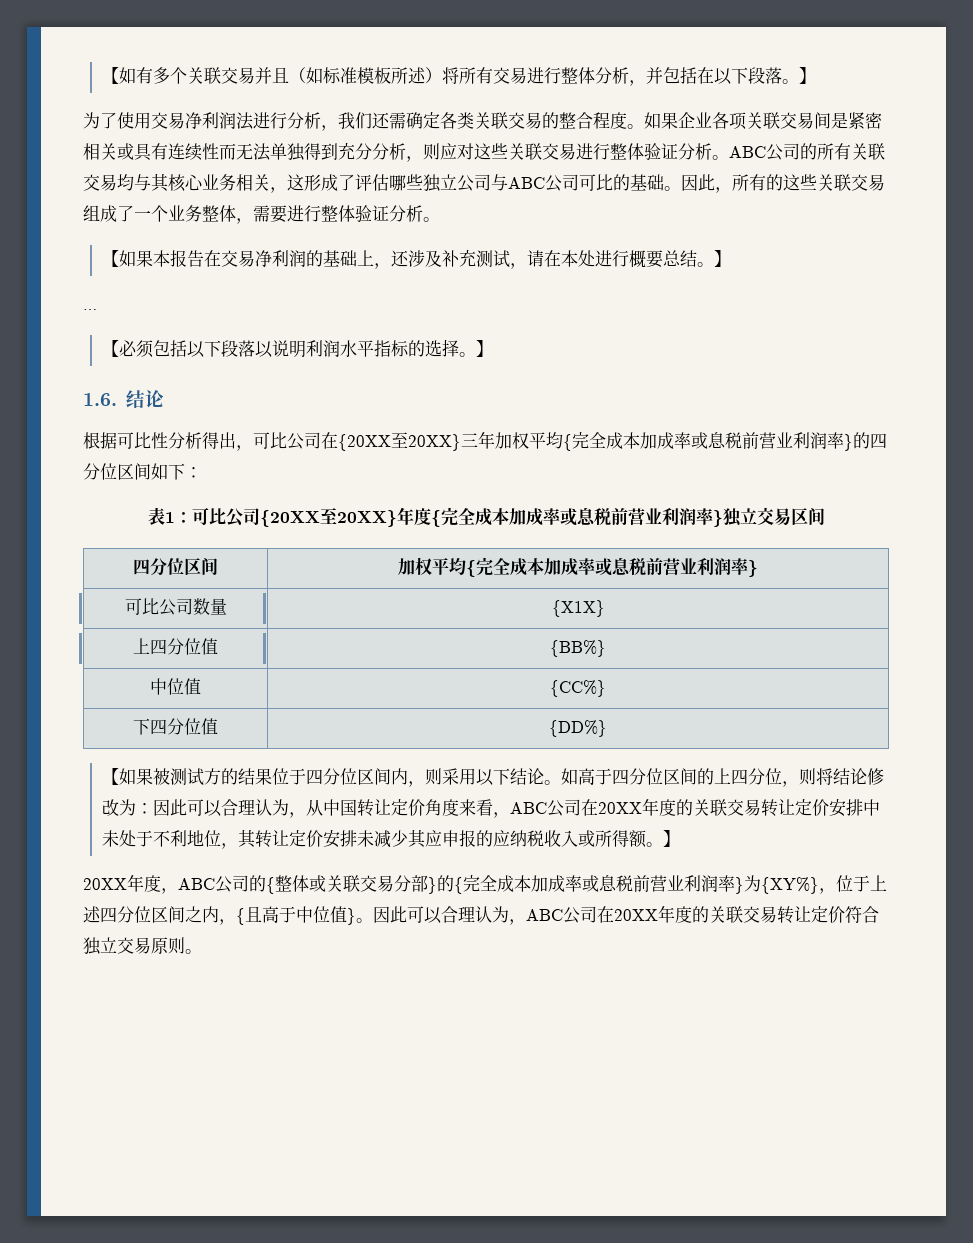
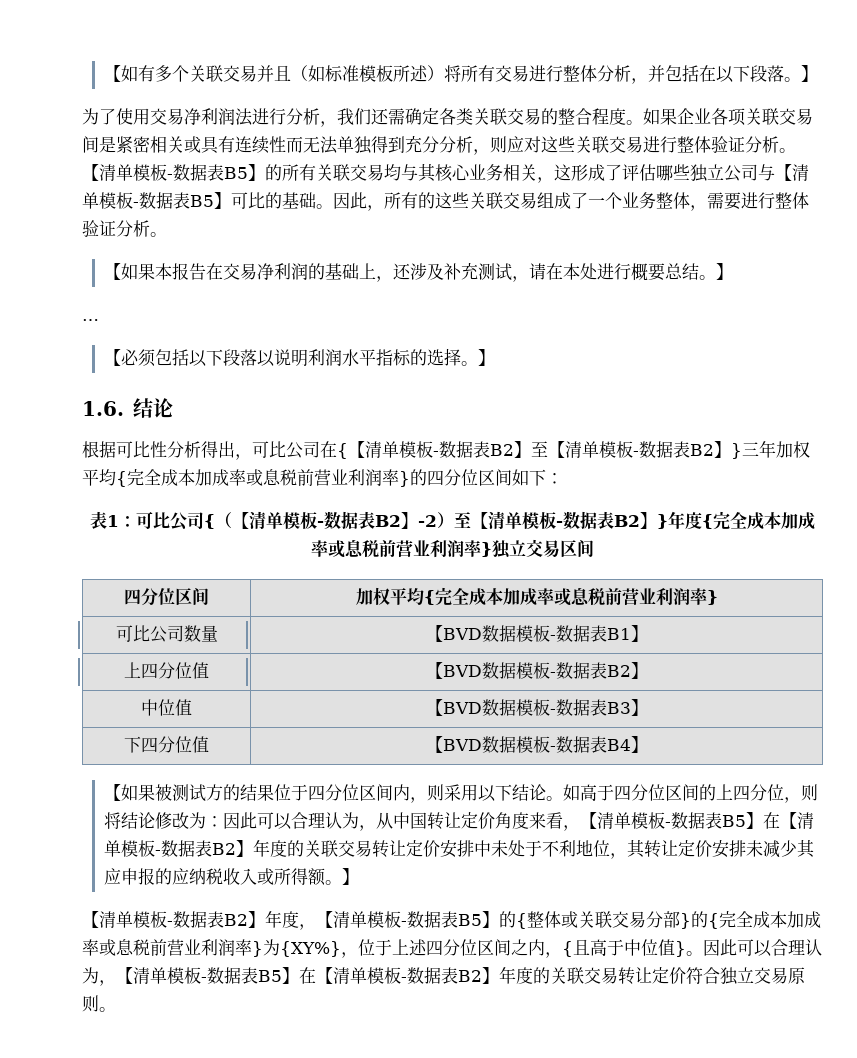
- ABC公司的所有关联交易均与其核心业务相关，这形成了评估哪些独立公司与ABC公司可比的基础。
+ 【清单模板-数据表B5】的所有关联交易均与其核心业务相关，这形成了评估哪些独立公司与【清单模板-数据表B5】可比的基础。
- 根据可比性分析得出，可比公司在{20XX至20XX}三年加权平均{完全成本加成率或息税前营业利润率}的四分位区间如下：
+ 根据可比性分析得出，可比公司在{【清单模板-数据表B2】至【清单模板-数据表B2】}三年加权平均{完全成本加成率或息税前营业利润率}的四分位区间如下：
- 表1：可比公司{20XX至20XX}年度{完全成本加成率或息税前营业利润率}独立交易区间
+ 表1：可比公司{（【清单模板-数据表B2】-2）至【清单模板-数据表B2】}年度{完全成本加成率或息税前营业利润率}独立交易区间
- 可比公司数量 | {X1X}
- 上四分位值 | {BB%}
- 中位值 | {CC%}
- 下四分位值 | {DD%}
+ 可比公司数量 | 【BVD数据模板-数据表B1】
+ 上四分位值 | 【BVD数据模板-数据表B2】
+ 中位值 | 【BVD数据模板-数据表B3】
+ 下四分位值 | 【BVD数据模板-数据表B4】
- 如高于四分位区间的上四分位，则将结论修改为：因此可以合理认为，从中国转让定价角度来看，ABC公司在20XX年度的关联交易转让定价安排中未处于不利地位，其转让定价安排未减少其应申报的应纳税收入或所得额。
+ 如高于四分位区间的上四分位，则将结论修改为：因此可以合理认为，从中国转让定价角度来看，【清单模板-数据表B5】在【清单模板-数据表B2】年度的关联交易转让定价安排中未处于不利地位，其转让定价安排未减少其应申报的应纳税收入或所得额。
- 20XX年度，ABC公司的{整体或关联交易分部}的{完全成本加成率或息税前营业利润率}为{XY%}，位于上述四分位区间之内，{且高于中位值}。
+ 【清单模板-数据表B2】年度，【清单模板-数据表B5】的{整体或关联交易分部}的{完全成本加成率或息税前营业利润率}为{XY%}，位于上述四分位区间之内，{且高于中位值}。
- 因此可以合理认为，ABC公司在20XX年度的关联交易转让定价符合独立交易原则。
+ 因此可以合理认为，【清单模板-数据表B5】在【清单模板-数据表B2】年度的关联交易转让定价符合独立交易原则。

